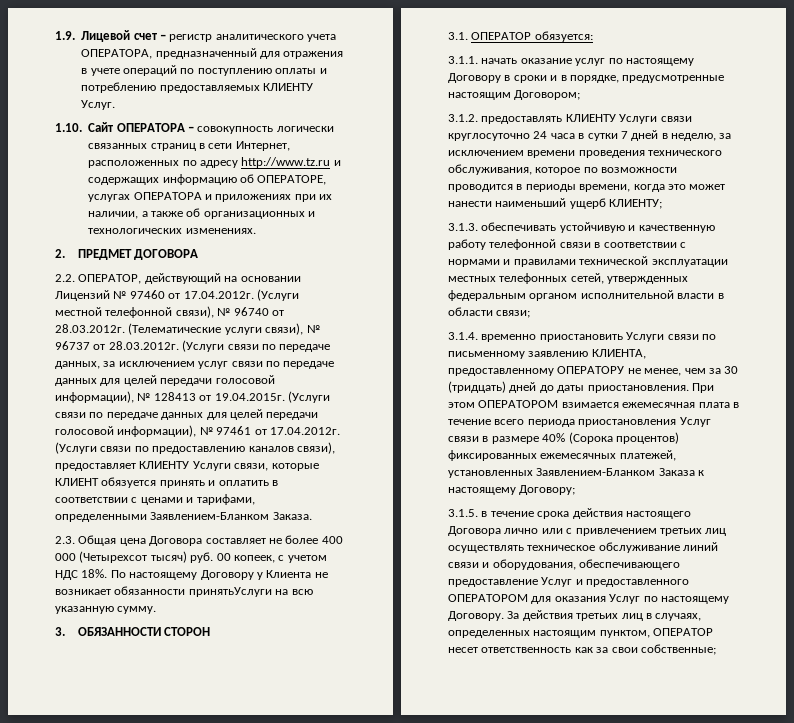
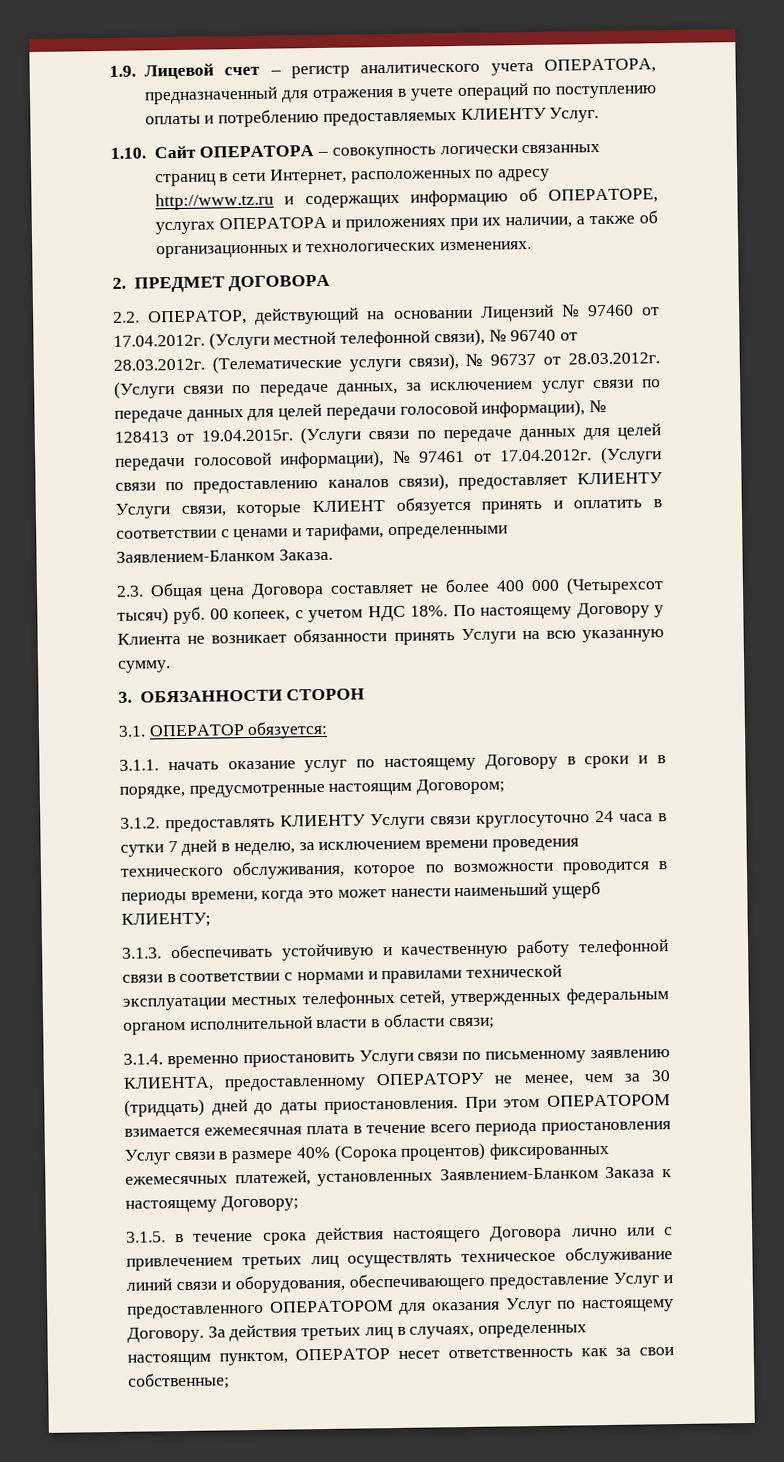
- По настоящему Договору у Клиента не возникает обязанности принятьУслуги на всю указанную сумму.
+ По настоящему Договору у Клиента не возникает обязанности принять Услуги на всю указанную сумму.

